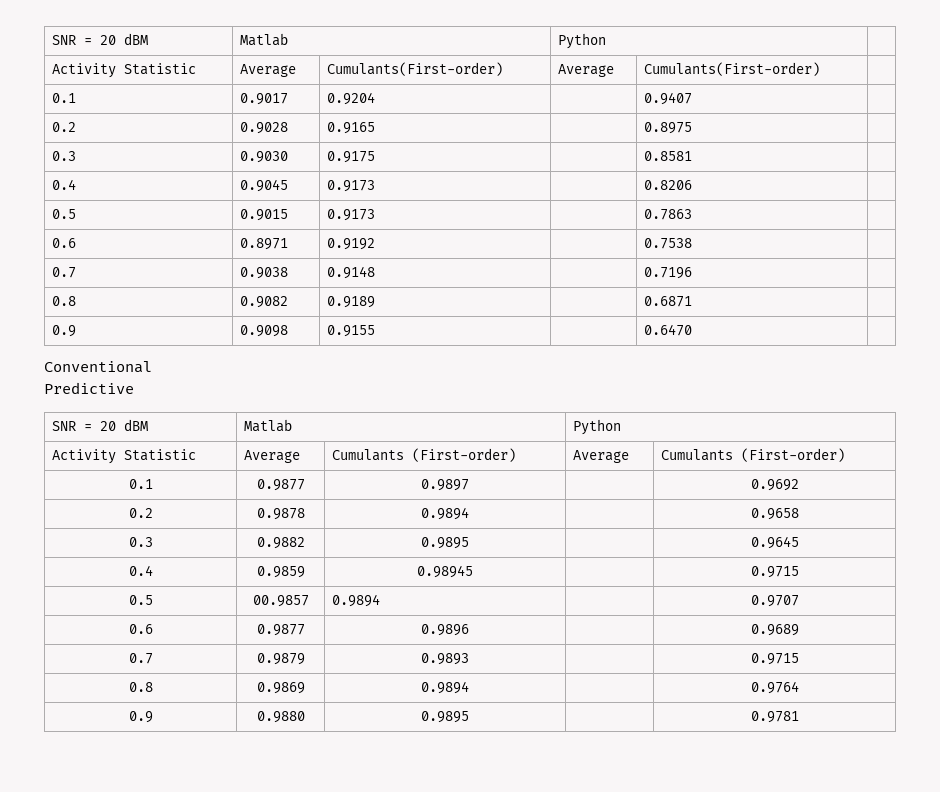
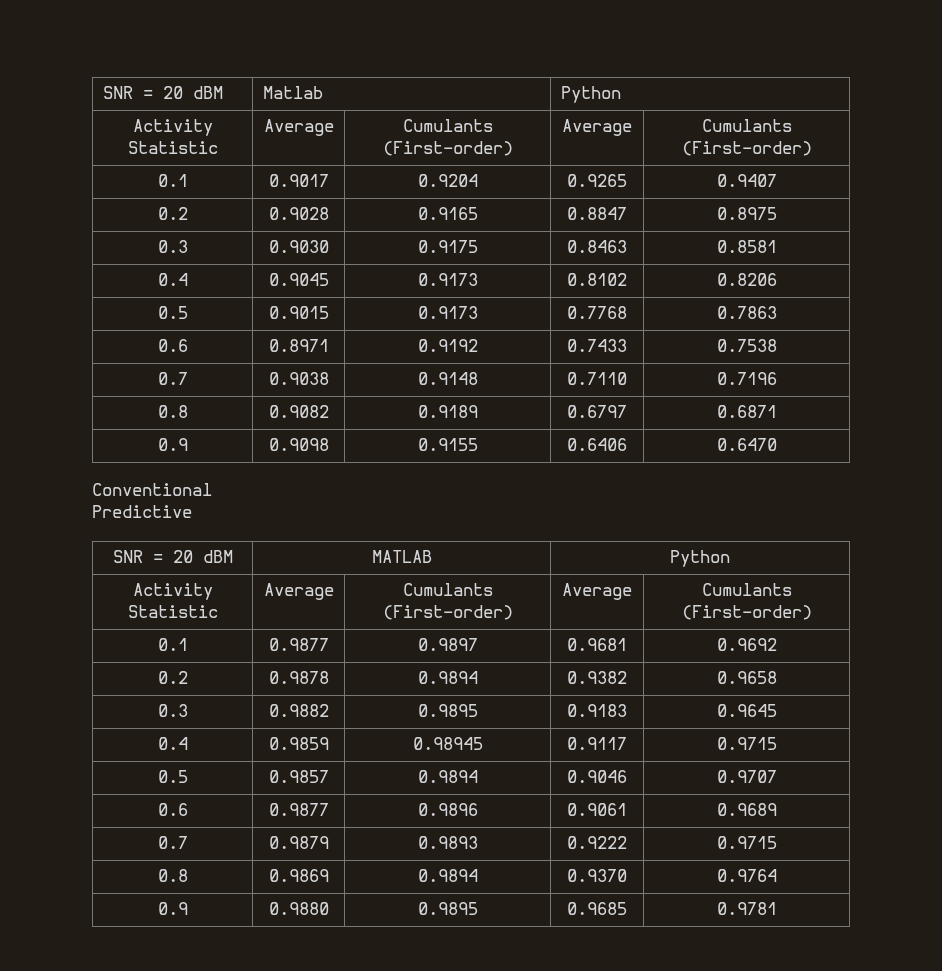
- SNR = 20 dBM | Matlab | Python |
- Activity Statistic | Average | Cumulants(First-order) | Average | Cumulants(First-order) |
- 0.1 | 0.9017 | 0.9204 | | 0.9407 |
- 0.2 | 0.9028 | 0.9165 | | 0.8975 |
- 0.3 | 0.9030 | 0.9175 | | 0.8581 |
- 0.4 | 0.9045 | 0.9173 | | 0.8206 |
- 0.5 | 0.9015 | 0.9173 | | 0.7863 |
- 0.6 | 0.8971 | 0.9192 | | 0.7538 |
- 0.7 | 0.9038 | 0.9148 | | 0.7196 |
- 0.8 | 0.9082 | 0.9189 | | 0.6871 |
- 0.9 | 0.9098 | 0.9155 | | 0.6470 |
+ SNR = 20 dBM | Matlab | Python
+ Activity Statistic | Average | Cumulants (First-order) | Average | Cumulants (First-order)
+ 0.1 | 0.9017 | 0.9204 | 0.9265 | 0.9407
+ 0.2 | 0.9028 | 0.9165 | 0.8847 | 0.8975
+ 0.3 | 0.9030 | 0.9175 | 0.8463 | 0.8581
+ 0.4 | 0.9045 | 0.9173 | 0.8102 | 0.8206
+ 0.5 | 0.9015 | 0.9173 | 0.7768 | 0.7863
+ 0.6 | 0.8971 | 0.9192 | 0.7433 | 0.7538
+ 0.7 | 0.9038 | 0.9148 | 0.7110 | 0.7196
+ 0.8 | 0.9082 | 0.9189 | 0.6797 | 0.6871
+ 0.9 | 0.9098 | 0.9155 | 0.6406 | 0.6470
  Conventional
  Predictive
- SNR = 20 dBM | Matlab | Python
+ SNR = 20 dBM | MATLAB | Python
- 0.1 | 0.9877 | 0.9897 | | 0.9692
+ 0.1 | 0.9877 | 0.9897 | 0.9681 | 0.9692
- 0.2 | 0.9878 | 0.9894 | | 0.9658
+ 0.2 | 0.9878 | 0.9894 | 0.9382 | 0.9658
- 0.3 | 0.9882 | 0.9895 | | 0.9645
+ 0.3 | 0.9882 | 0.9895 | 0.9183 | 0.9645
- 0.4 | 0.9859 | 0.98945 | | 0.9715
+ 0.4 | 0.9859 | 0.98945 | 0.9117 | 0.9715
- 0.5 | 00.9857 | 0.9894 | | 0.9707
+ 0.5 | 0.9857 | 0.9894 | 0.9046 | 0.9707
- 0.6 | 0.9877 | 0.9896 | | 0.9689
+ 0.6 | 0.9877 | 0.9896 | 0.9061 | 0.9689
- 0.7 | 0.9879 | 0.9893 | | 0.9715
+ 0.7 | 0.9879 | 0.9893 | 0.9222 | 0.9715
- 0.8 | 0.9869 | 0.9894 | | 0.9764
+ 0.8 | 0.9869 | 0.9894 | 0.9370 | 0.9764
- 0.9 | 0.9880 | 0.9895 | | 0.9781
+ 0.9 | 0.9880 | 0.9895 | 0.9685 | 0.9781

